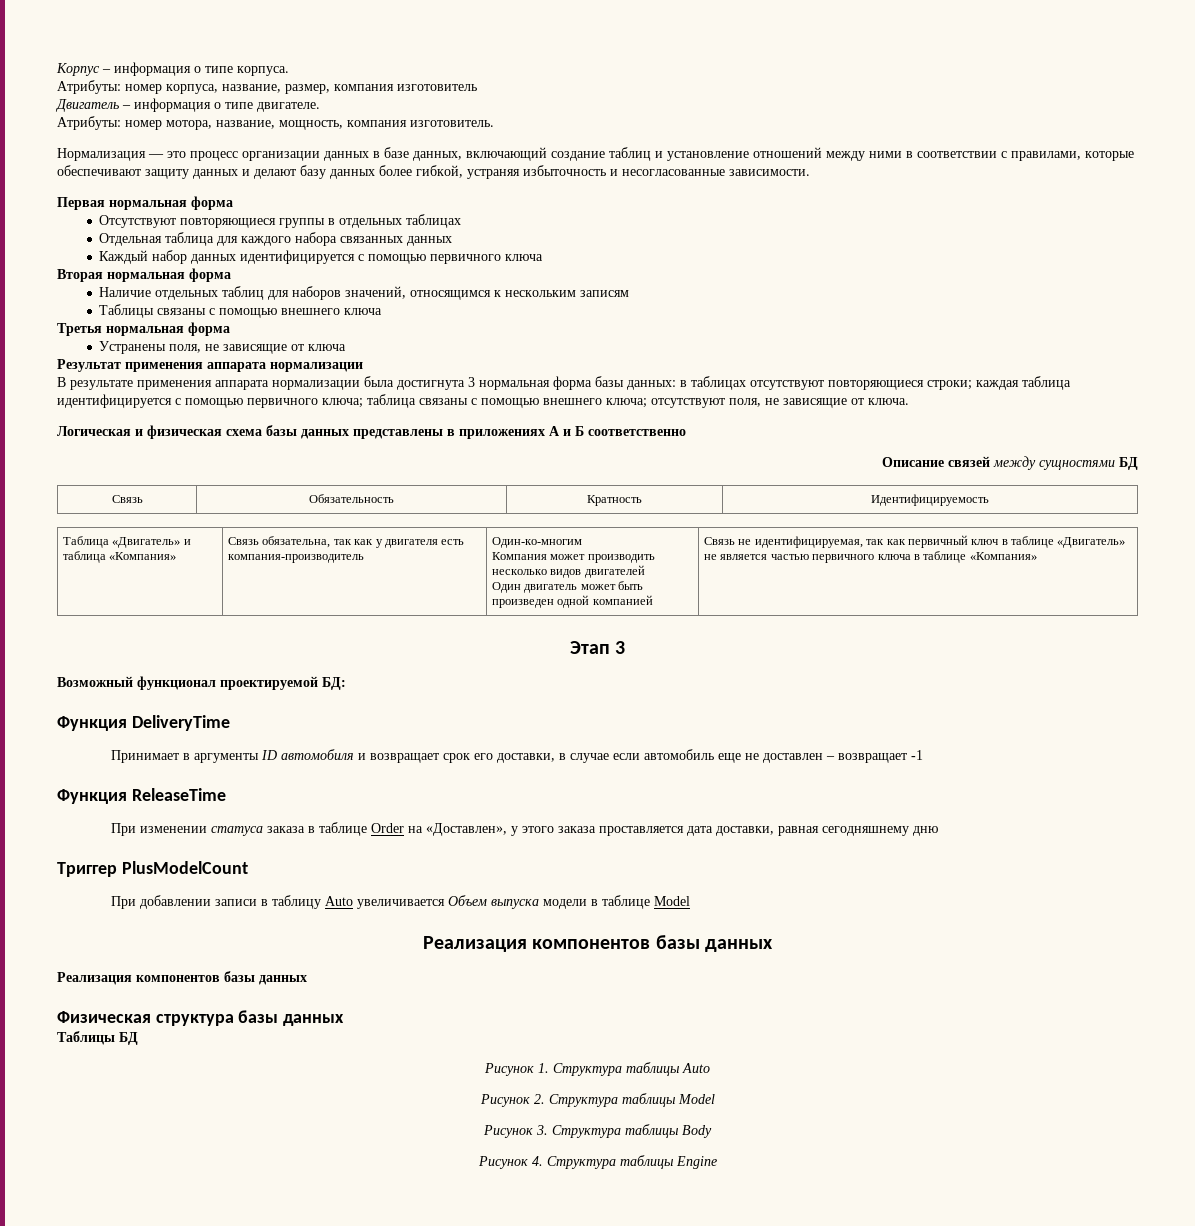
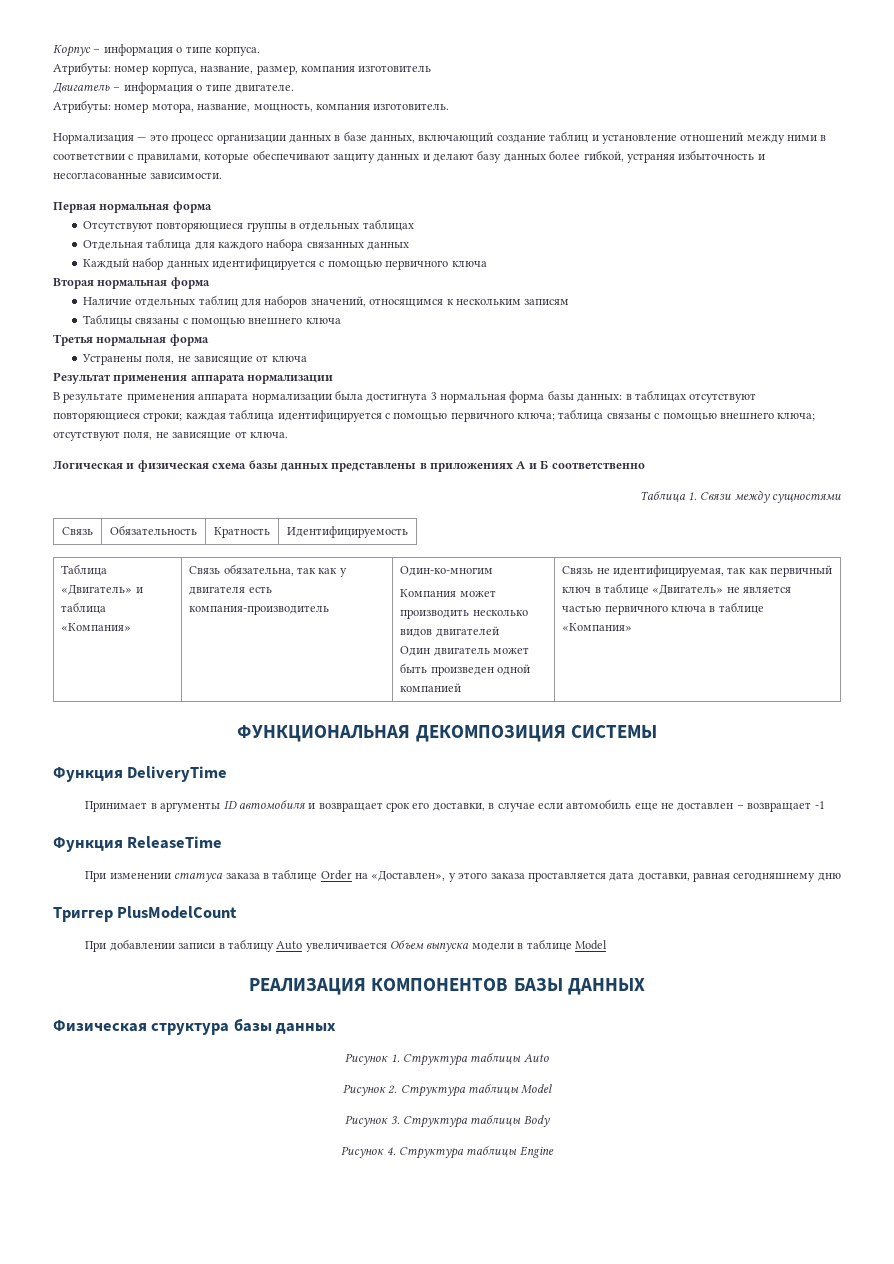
- Описание связей между сущностями БД
+ Таблица 1. Связи между сущностями
- Этап 3
- Возможный функционал проектируемой БД:
+ ФУНКЦИОНАЛЬНАЯ ДЕКОМПОЗИЦИЯ СИСТЕМЫ
  При добавлении записи в таблицу Auto увеличивается Объем выпуска модели в таблице Model
- Реализация компонентов базы данных
- Реализация компонентов базы данных
+ РЕАЛИЗАЦИЯ КОМПОНЕНТОВ БАЗЫ ДАННЫХ
- Таблицы БД

